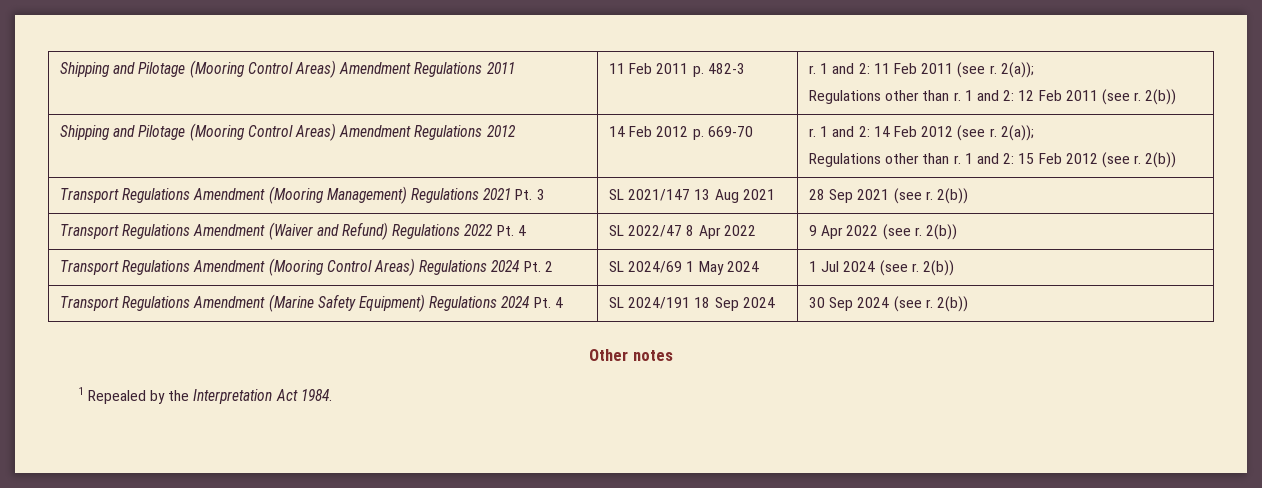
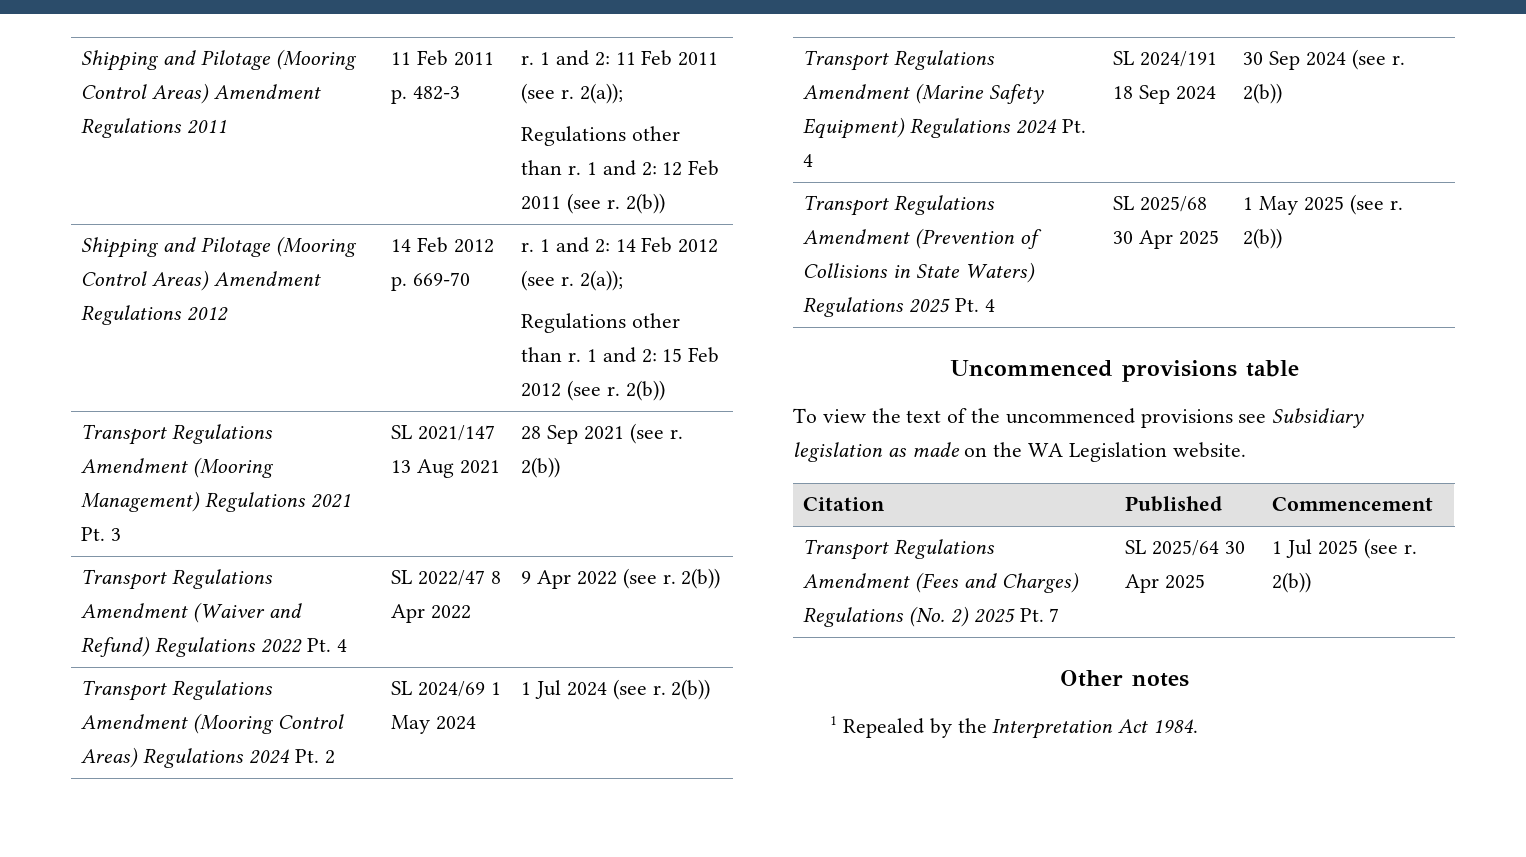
+ Transport Regulations Amendment (Prevention of Collisions in State Waters) Regulations 2025 Pt. 4 | SL 2025/68 30 Apr 2025 | 1 May 2025 (see r. 2(b))
+ Uncommenced provisions table
+ To view the text of the uncommenced provisions see Subsidiary legislation as made on the WA Legislation website.
+ Citation | Published | Commencement
+ Transport Regulations Amendment (Fees and Charges) Regulations (No. 2) 2025 Pt. 7 | SL 2025/64 30 Apr 2025 | 1 Jul 2025 (see r. 2(b))

